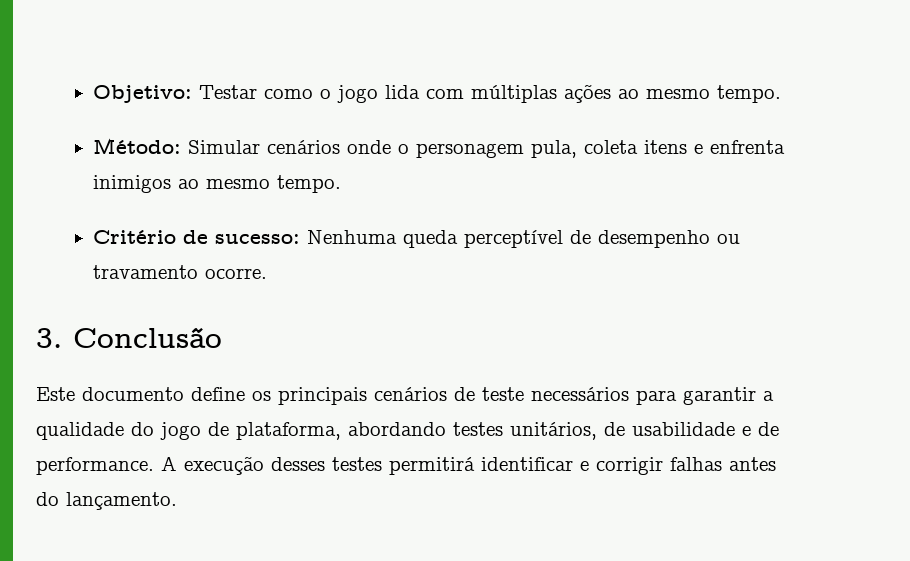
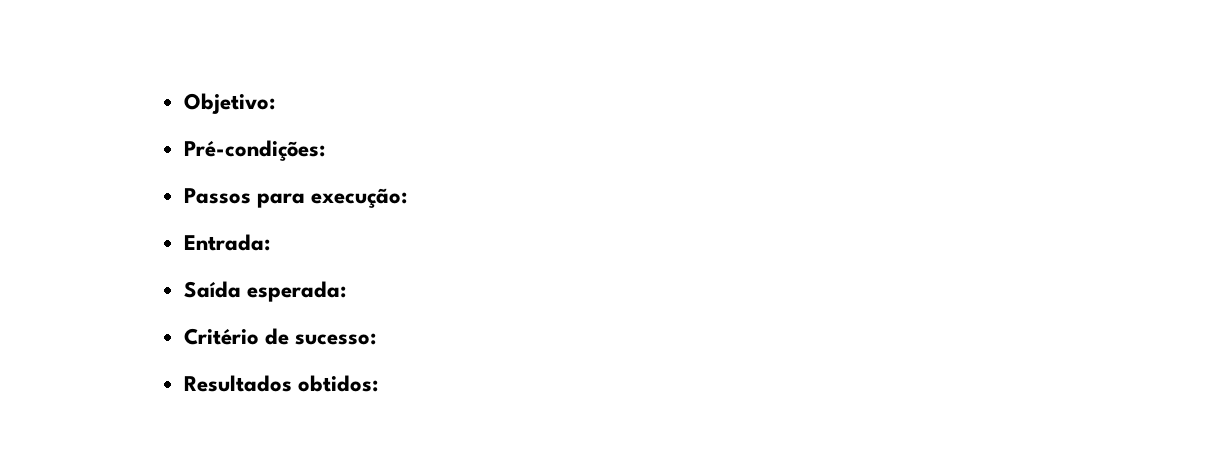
- Objetivo: Testar como o jogo lida com múltiplas ações ao mesmo tempo.
- Método: Simular cenários onde o personagem pula, coleta itens e enfrenta inimigos ao mesmo tempo.
- Critério de sucesso: Nenhuma queda perceptível de desempenho ou travamento ocorre.
- 3. Conclusão
- Este documento define os principais cenários de teste necessários para garantir a qualidade do jogo de plataforma, abordando testes unitários, de usabilidade e de performance. A execução desses testes permitirá identificar e corrigir falhas antes do lançamento.
+ Objetivo:
+ Pré-condições:
+ Passos para execução:
+ Entrada:
+ Saída esperada:
+ Critério de sucesso:
+ Resultados obtidos:

